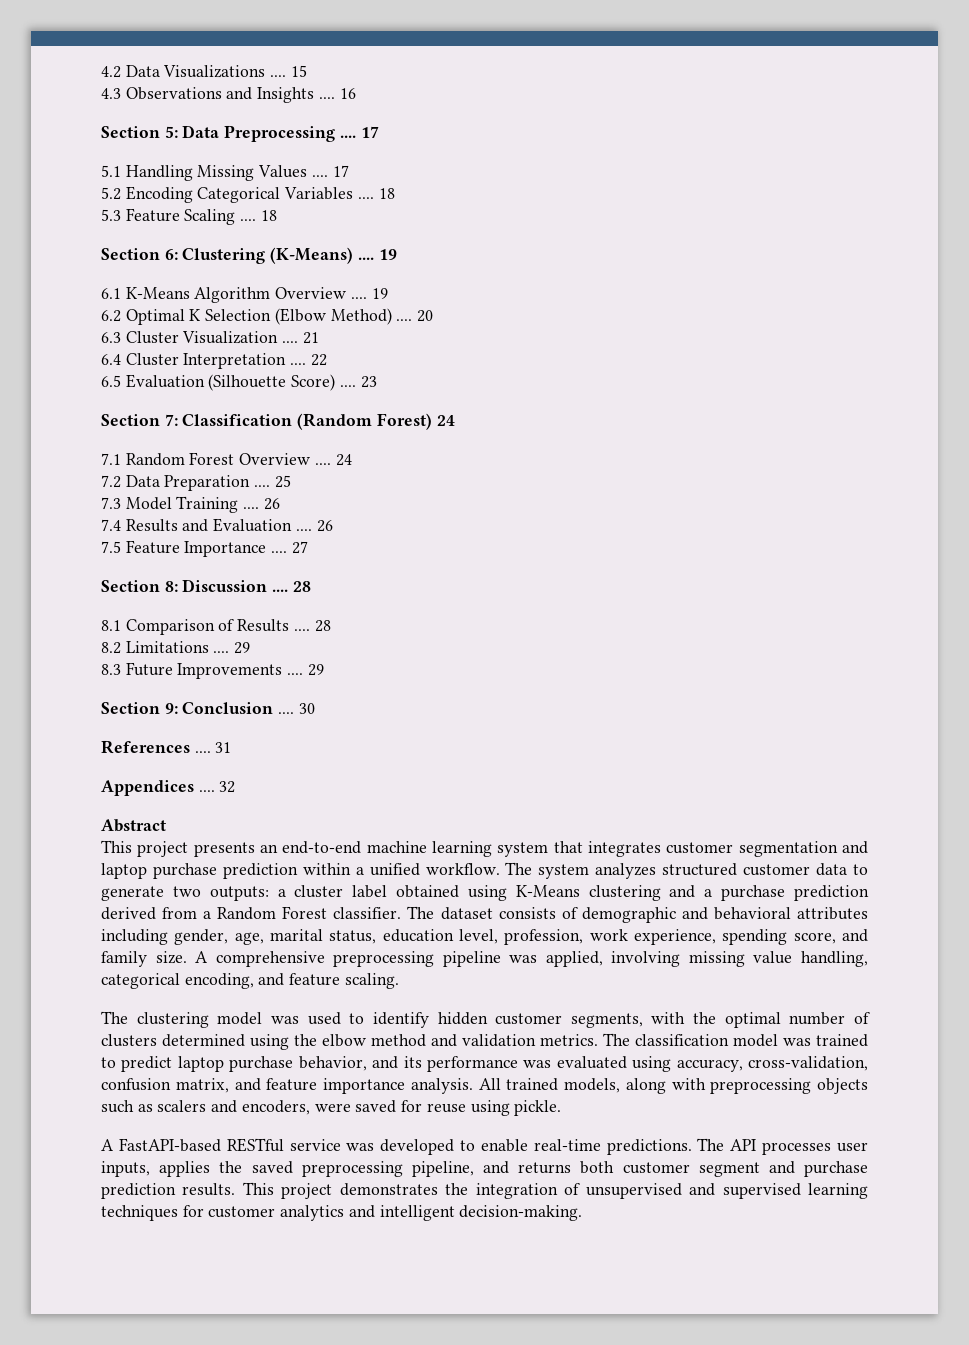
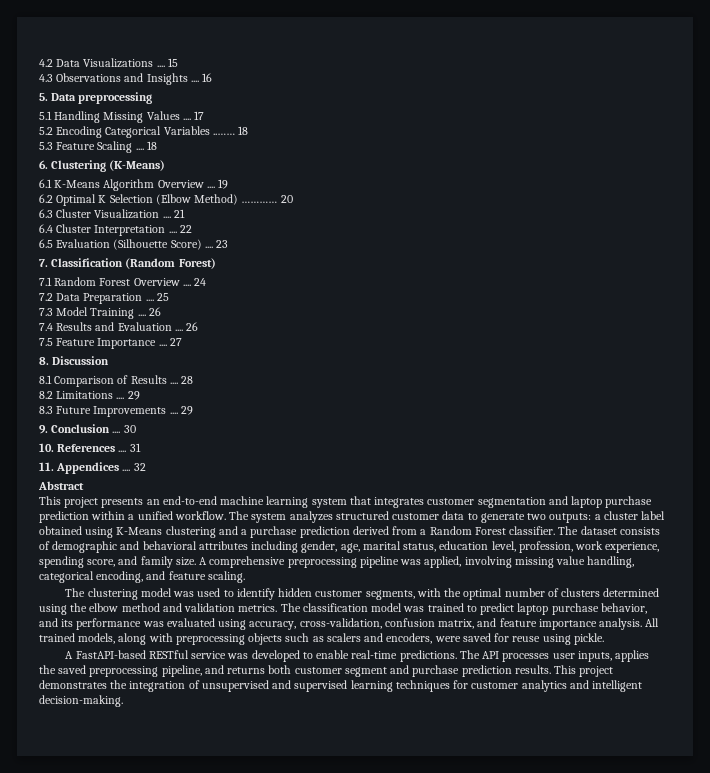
- Section 5: Data Preprocessing .... 17
+ 5. Data preprocessing
- 5.2 Encoding Categorical Variables ....
+ 5.2 Encoding Categorical Variables ..……
- Section 6: Clustering (K-Means) .... 19
+ 6. Clustering (K-Means)
- 6.2 Optimal K Selection (Elbow Method) ....
+ 6.2 Optimal K Selection (Elbow Method) …………
- Section 7: Classification (Random Forest) 24
+ 7. Classification (Random Forest)
- Section 8: Discussion .... 28
+ 8. Discussion
- Section 9: Conclusion ....
+ 9. Conclusion ....
- References ....
+ 10. References ....
- Appendices ....
+ 11. Appendices ....

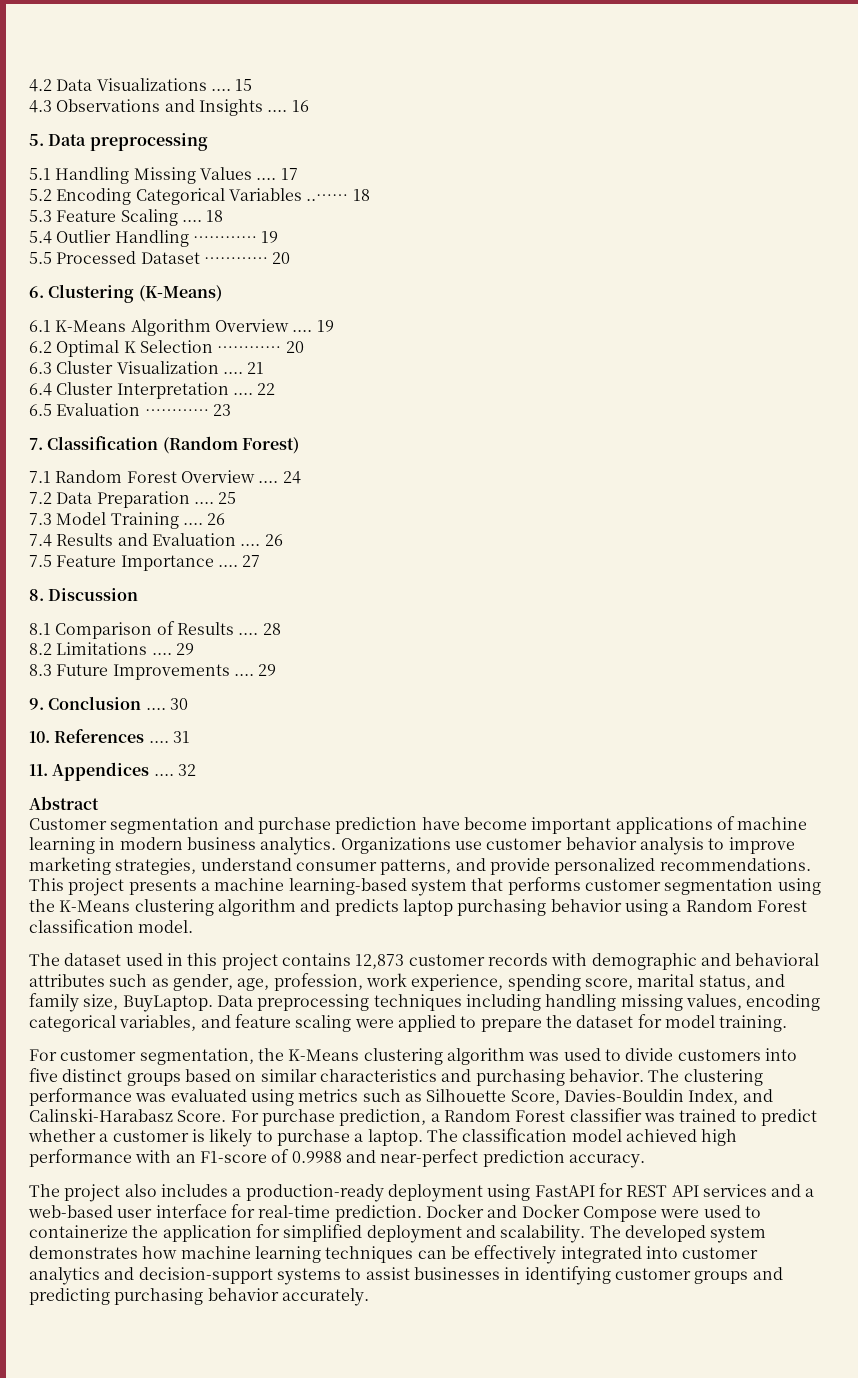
+ 5.4 Outlier Handling ………… 19
+ 5.5 Processed Dataset ………… 20
- 6.2 Optimal K Selection (Elbow Method) …………
+ 6.2 Optimal K Selection …………
- 6.5 Evaluation (Silhouette Score) ....
+ 6.5 Evaluation …………
- This project presents an end-to-end machine learning system that integrates customer segmentation and laptop purchase prediction within a unified workflow. The system analyzes structured customer data to generate two outputs: a cluster label obtained using K-Means clustering and a purchase prediction derived from a Random Forest classifier. The dataset consists of demographic and behavioral attributes including gender, age, marital status, education level, profession, work experience, spending score, and family size. A comprehensive preprocessing pipeline was applied, involving missing value handling, categorical encoding, and feature scaling.
- The clustering model was used to identify hidden customer segments, with the optimal number of clusters determined using the elbow method and validation metrics. The classification model was trained to predict laptop purchase behavior, and its performance was evaluated using accuracy, cross-validation, confusion matrix, and feature importance analysis. All trained models, along with preprocessing objects such as scalers and encoders, were saved for reuse using pickle.
- A FastAPI-based RESTful service was developed to enable real-time predictions. The API processes user inputs, applies the saved preprocessing pipeline, and returns both customer segment and purchase prediction results. This project demonstrates the integration of unsupervised and supervised learning techniques for customer analytics and intelligent decision-making.
+ Customer segmentation and purchase prediction have become important applications of machine learning in modern business analytics. Organizations use customer behavior analysis to improve marketing strategies, understand consumer patterns, and provide personalized recommendations. This project presents a machine learning-based system that performs customer segmentation using the K-Means clustering algorithm and predicts laptop purchasing behavior using a Random Forest classification model.
+ The dataset used in this project contains 12,873 customer records with demographic and behavioral attributes such as gender, age, profession, work experience, spending score, marital status, and family size, BuyLaptop. Data preprocessing techniques including handling missing values, encoding categorical variables, and feature scaling were applied to prepare the dataset for model training.
+ For customer segmentation, the K-Means clustering algorithm was used to divide customers into five distinct groups based on similar characteristics and purchasing behavior. The clustering performance was evaluated using metrics such as Silhouette Score, Davies-Bouldin Index, and Calinski-Harabasz Score. For purchase prediction, a Random Forest classifier was trained to predict whether a customer is likely to purchase a laptop. The classification model achieved high performance with an F1-score of 0.9988 and near-perfect prediction accuracy.
+ The project also includes a production-ready deployment using FastAPI for REST API services and a web-based user interface for real-time prediction. Docker and Docker Compose were used to containerize the application for simplified deployment and scalability. The developed system demonstrates how machine learning techniques can be effectively integrated into customer analytics and decision-support systems to assist businesses in identifying customer groups and predicting purchasing behavior accurately.

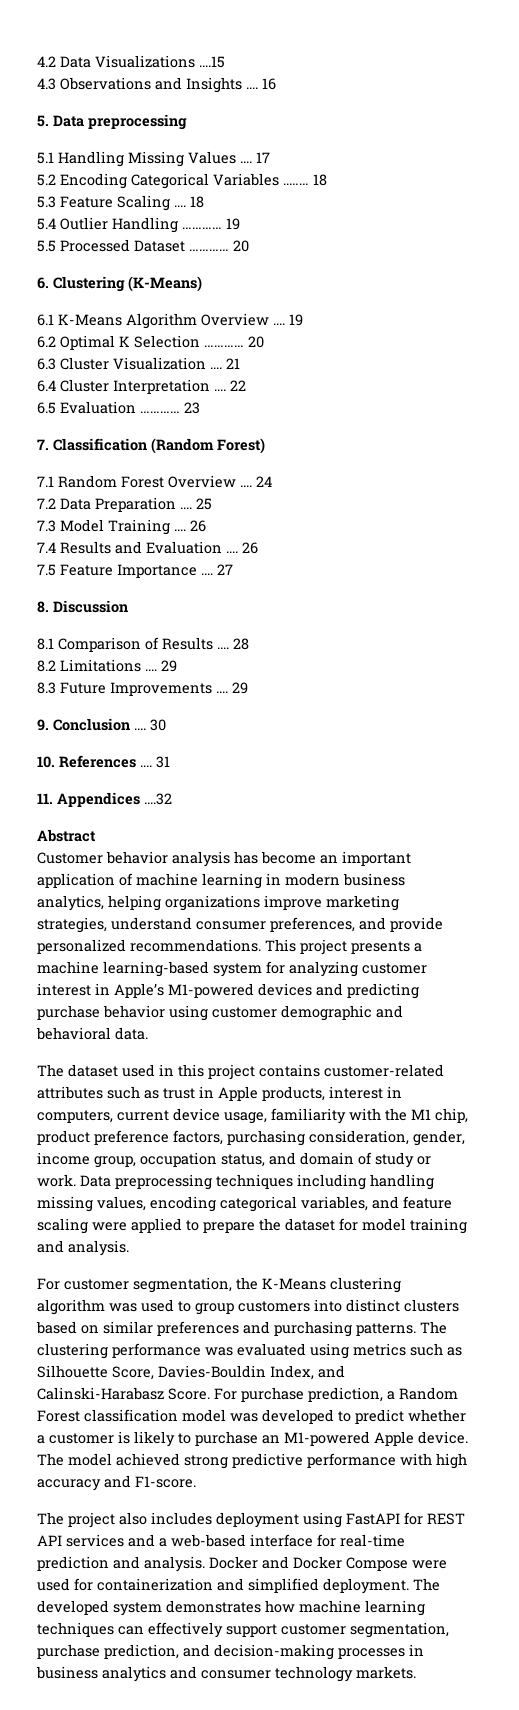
- 4.2 Data Visualizations .... 15
+ 4.2 Data Visualizations ....15
- 11. Appendices .... 32
+ 11. Appendices ....32
- Customer segmentation and purchase prediction have become important applications of machine learning in modern business analytics. Organizations use customer behavior analysis to improve marketing strategies, understand consumer patterns, and provide personalized recommendations.
+ Customer behavior analysis has become an important application of machine learning in modern business analytics, helping organizations improve marketing strategies, understand consumer preferences, and provide personalized recommendations.
- This project presents a machine learning-based system that performs customer segmentation using the K-Means clustering algorithm and predicts laptop purchasing behavior using a Random Forest classification model.
+ This project presents a machine learning-based system for analyzing customer interest in Apple’s M1-powered devices and predicting purchase behavior using customer demographic and behavioral data.
- The dataset used in this project contains 12,873 customer records with demographic and behavioral attributes such as gender, age, profession, work experience, spending score, marital status, and family size, BuyLaptop.
+ The dataset used in this project contains customer-related attributes such as trust in Apple products, interest in computers, current device usage, familiarity with the M1 chip, product preference factors, purchasing consideration, gender, income group, occupation status, and domain of study or work.
- Data preprocessing techniques including handling missing values, encoding categorical variables, and feature scaling were applied to prepare the dataset for model training.
+ Data preprocessing techniques including handling missing values, encoding categorical variables, and feature scaling were applied to prepare the dataset for model training and analysis.
- For customer segmentation, the K-Means clustering algorithm was used to divide customers into five distinct groups based on similar characteristics and purchasing behavior.
+ For customer segmentation, the K-Means clustering algorithm was used to group customers into distinct clusters based on similar preferences and purchasing patterns.
- For purchase prediction, a Random Forest classifier was trained to predict whether a customer is likely to purchase a laptop. The classification model achieved high performance with an F1-score of 0.9988 and near-perfect prediction accuracy.
+ For purchase prediction, a Random Forest classification model was developed to predict whether a customer is likely to purchase an M1-powered Apple device. The model achieved strong predictive performance with high accuracy and F1-score.
- The project also includes a production-ready deployment using FastAPI for REST API services and a web-based user interface for real-time prediction.
+ The project also includes deployment using FastAPI for REST API services and a web-based interface for real-time prediction and analysis.
- Docker and Docker Compose were used to containerize the application for simplified deployment and scalability.
+ Docker and Docker Compose were used for containerization and simplified deployment.
- The developed system demonstrates how machine learning techniques can be effectively integrated into customer analytics and decision-support systems to assist businesses in identifying customer groups and predicting purchasing behavior accurately.
+ The developed system demonstrates how machine learning techniques can effectively support customer segmentation, purchase prediction, and decision-making processes in business analytics and consumer technology markets.

